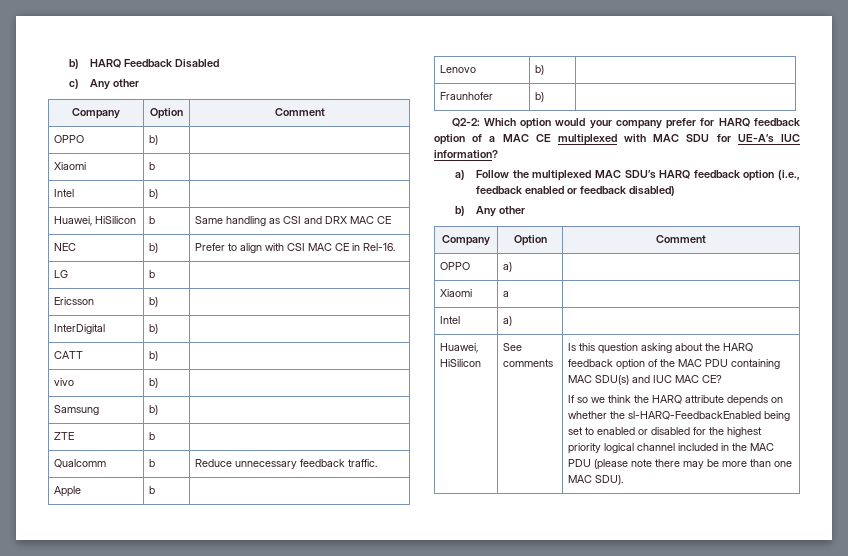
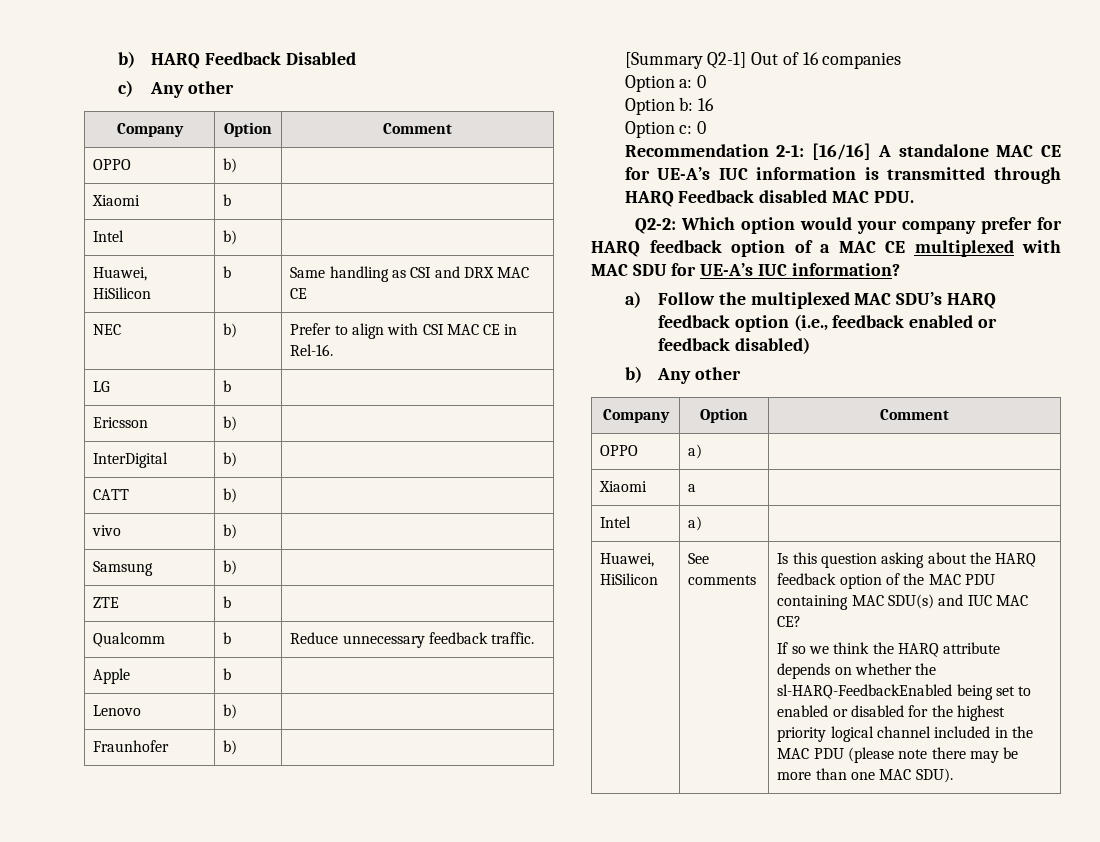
+ [Summary Q2-1] Out of 16 companies
+ Option a: 0
+ Option b: 16
+ Option c: 0
+ Recommendation 2-1: [16/16] A standalone MAC CE for UE-A’s IUC information is transmitted through HARQ Feedback disabled MAC PDU.

